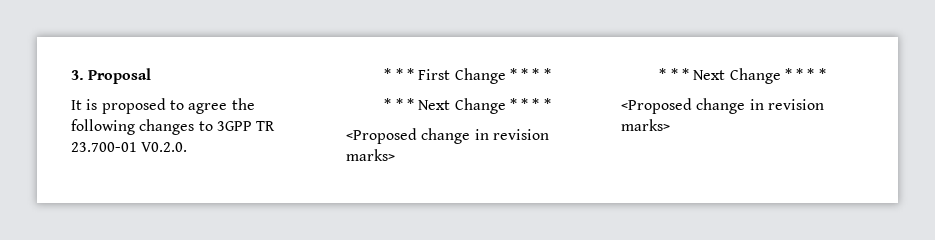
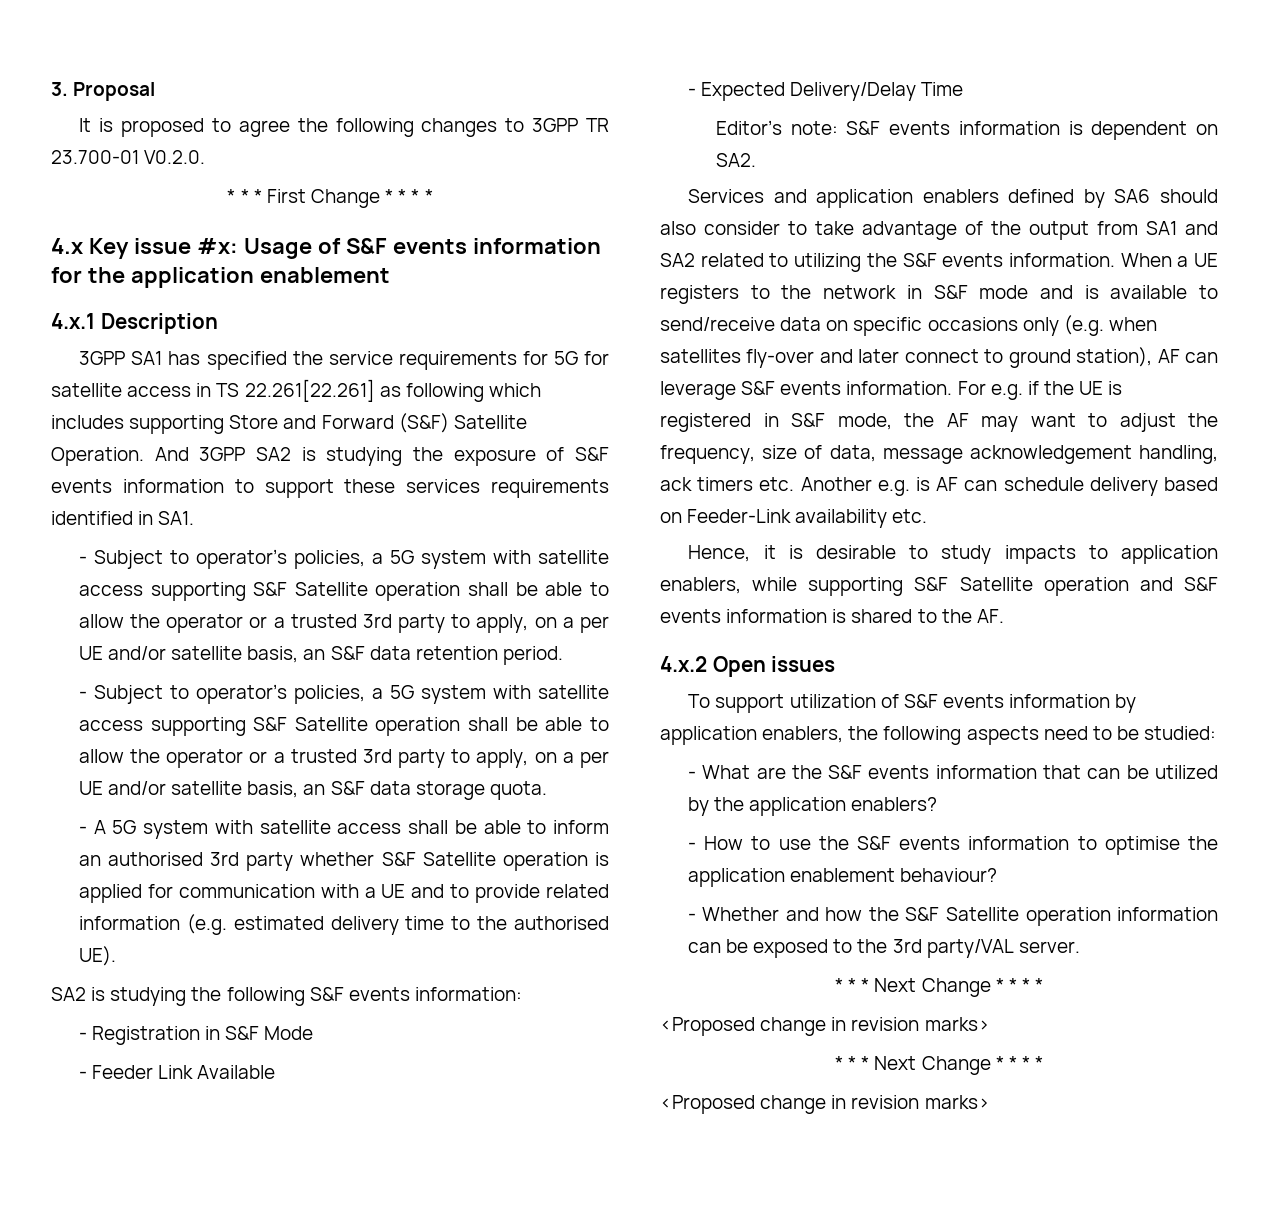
+ 4.x Key issue #x: Usage of S&F events information for the application enablement
+ 4.x.1 Description
+ 3GPP SA1 has specified the service requirements for 5G for satellite access in TS 22.261[22.261] as following which includes supporting Store and Forward (S&F) Satellite Operation. And 3GPP SA2 is studying the exposure of S&F events information to support these services requirements identified in SA1.
+ - Subject to operator’s policies, a 5G system with satellite access supporting S&F Satellite operation shall be able to allow the operator or a trusted 3rd party to apply, on a per UE and/or satellite basis, an S&F data retention period.
+ - Subject to operator’s policies, a 5G system with satellite access supporting S&F Satellite operation shall be able to allow the operator or a trusted 3rd party to apply, on a per UE and/or satellite basis, an S&F data storage quota.
+ - A 5G system with satellite access shall be able to inform an authorised 3rd party whether S&F Satellite operation is applied for communication with a UE and to provide related information (e.g. estimated delivery time to the authorised UE).
+ SA2 is studying the following S&F events information:
+ - Registration in S&F Mode
+ - Feeder Link Available
+ - Expected Delivery/Delay Time
+ Editor’s note: S&F events information is dependent on SA2.
+ Services and application enablers defined by SA6 should also consider to take advantage of the output from SA1 and SA2 related to utilizing the S&F events information. When a UE registers to the network in S&F mode and is available to send/receive data on specific occasions only (e.g. when satellites fly-over and later connect to ground station), AF can leverage S&F events information. For e.g. if the UE is registered in S&F mode, the AF may want to adjust the frequency, size of data, message acknowledgement handling, ack timers etc. Another e.g. is AF can schedule delivery based on Feeder-Link availability etc.
+ Hence, it is desirable to study impacts to application enablers, while supporting S&F Satellite operation and S&F events information is shared to the AF.
+ 4.x.2 Open issues
+ To support utilization of S&F events information by application enablers, the following aspects need to be studied:
+ - What are the S&F events information that can be utilized by the application enablers?
+ - How to use the S&F events information to optimise the application enablement behaviour?
+ - Whether and how the S&F Satellite operation information can be exposed to the 3rd party/VAL server.

